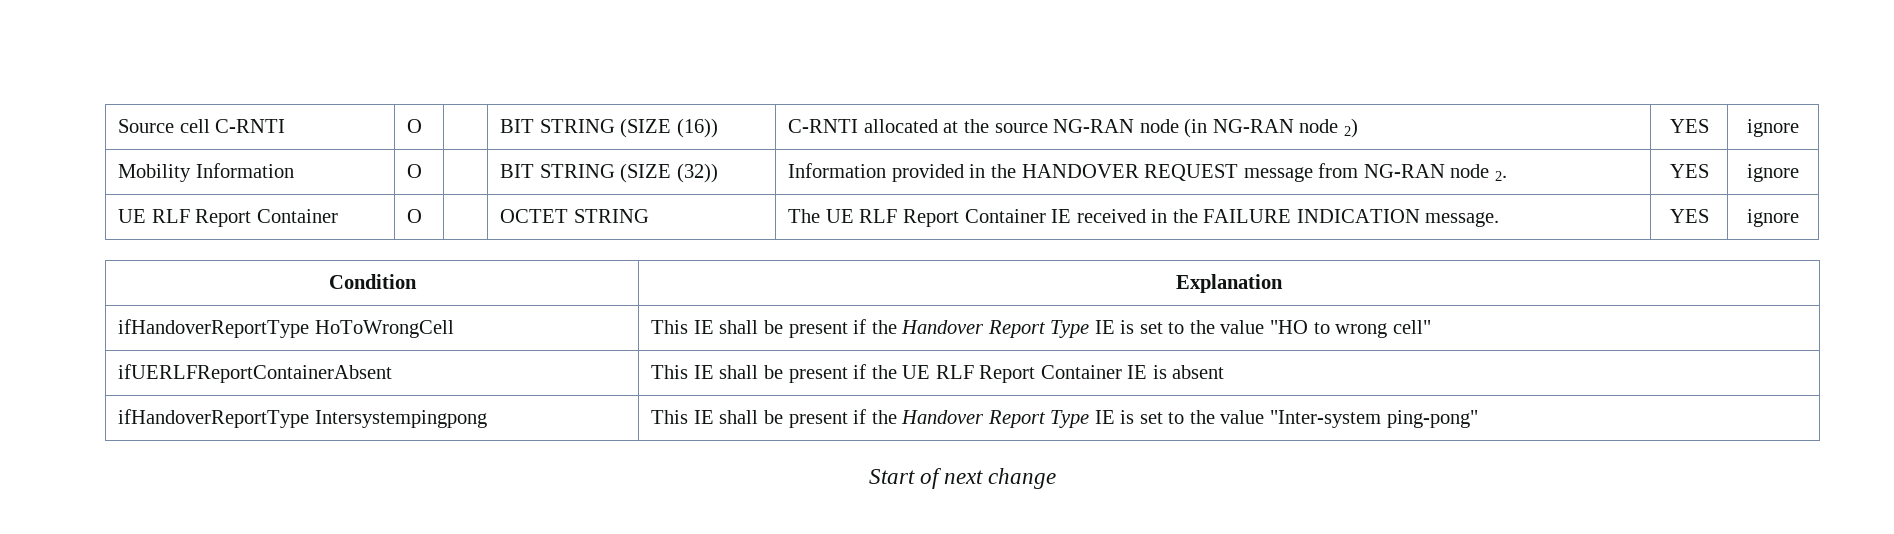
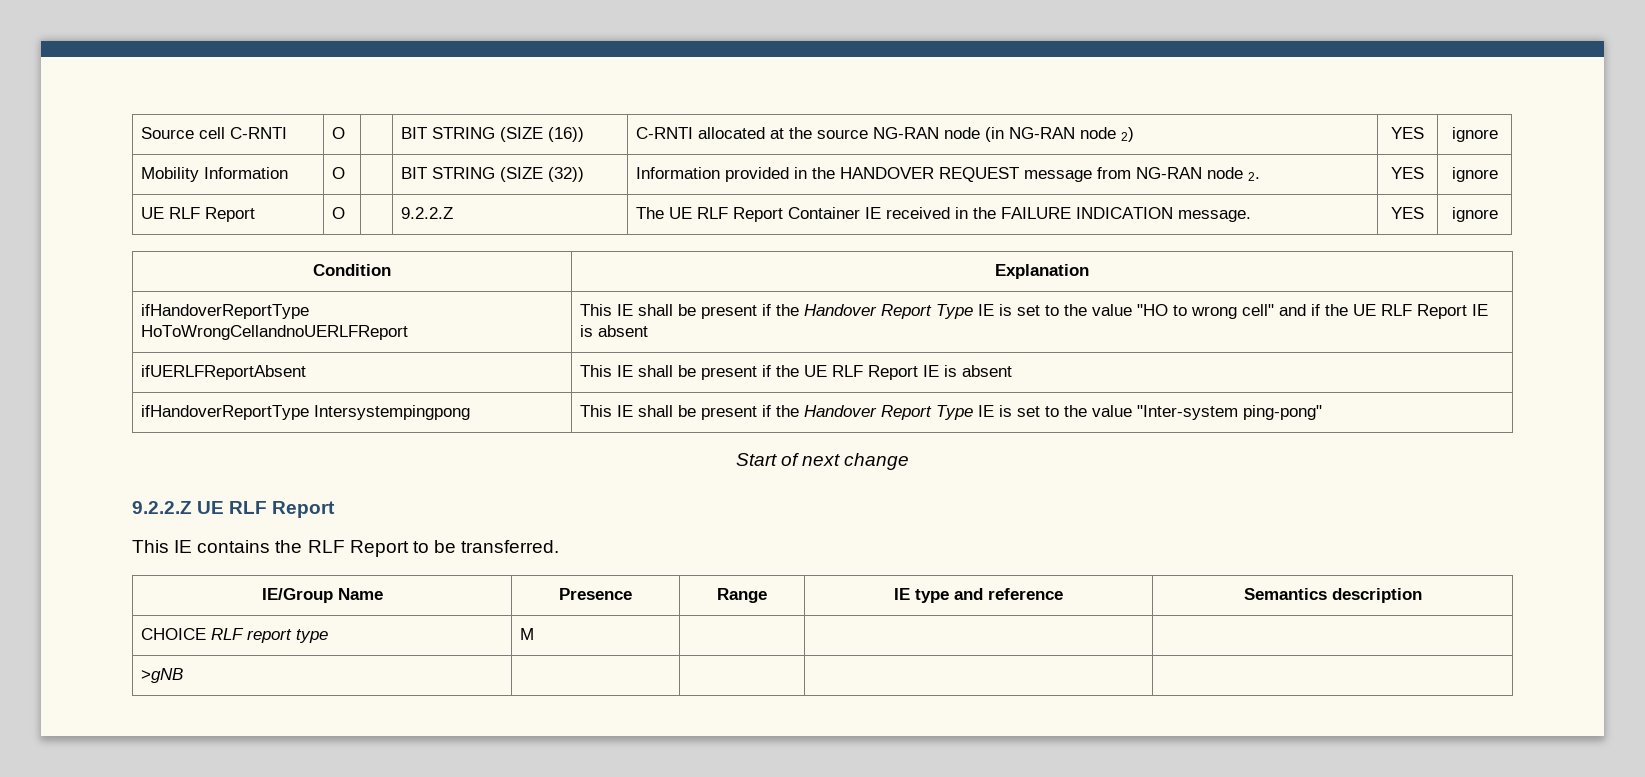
- UE RLF Report Container | O | | OCTET STRING | The UE RLF Report Container IE received in the FAILURE INDICATION message. | YES | ignore
+ UE RLF Report | O | | 9.2.2.Z | The UE RLF Report Container IE received in the FAILURE INDICATION message. | YES | ignore
- ifHandoverReportType HoToWrongCell | This IE shall be present if the Handover Report Type IE is set to the value "HO to wrong cell"
- ifUERLFReportContainerAbsent | This IE shall be present if the UE RLF Report Container IE is absent
+ ifHandoverReportType HoToWrongCellandnoUERLFReport | This IE shall be present if the Handover Report Type IE is set to the value "HO to wrong cell" and if the UE RLF Report IE is absent
+ ifUERLFReportAbsent | This IE shall be present if the UE RLF Report IE is absent
+ 9.2.2.Z UE RLF Report
+ This IE contains the RLF Report to be transferred.
+ IE/Group Name | Presence | Range | IE type and reference | Semantics description
+ CHOICE RLF report type | M | | |
+ >gNB | | | |

